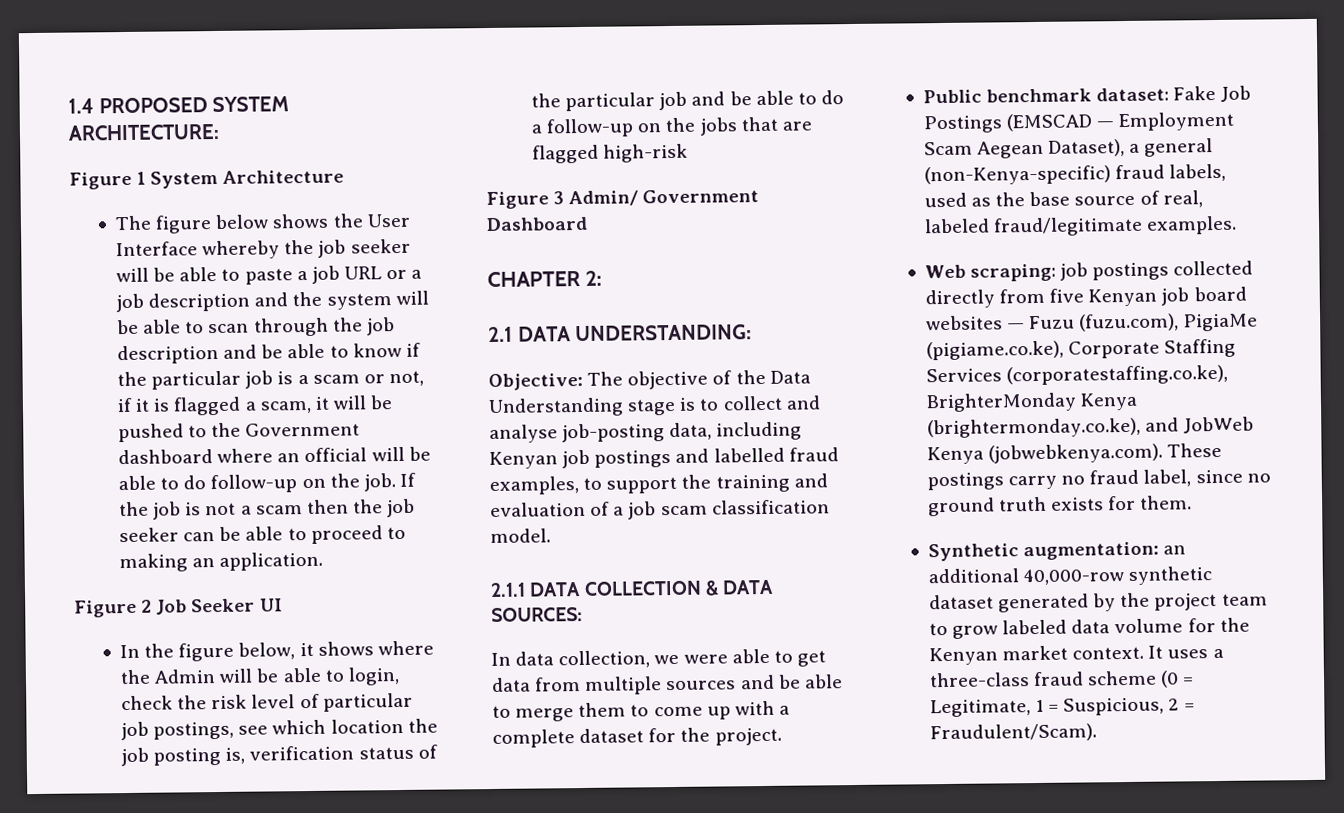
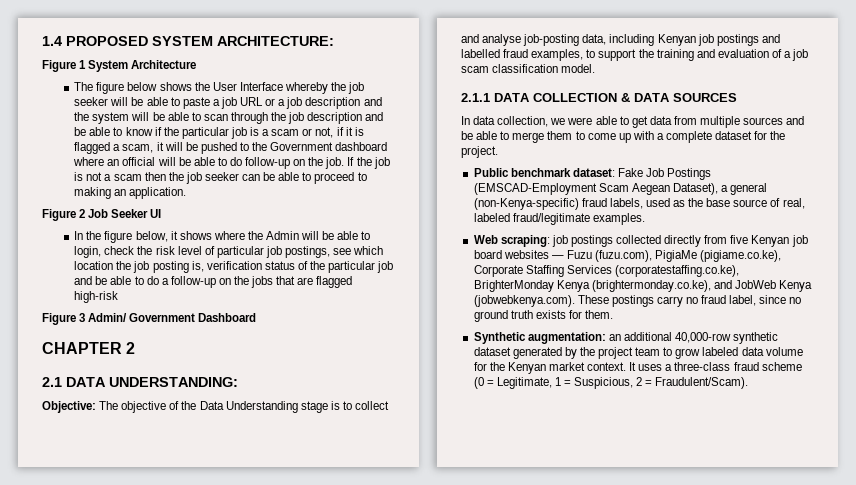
- CHAPTER 2:
+ CHAPTER 2
- 2.1.1 DATA COLLECTION & DATA SOURCES:
+ 2.1.1 DATA COLLECTION & DATA SOURCES
- Public benchmark dataset: Fake Job Postings (EMSCAD — Employment Scam Aegean Dataset), a general (non-Kenya-specific) fraud labels, used as the base source of real, labeled fraud/legitimate examples.
+ Public benchmark dataset: Fake Job Postings (EMSCAD-Employment Scam Aegean Dataset), a general (non-Kenya-specific) fraud labels, used as the base source of real, labeled fraud/legitimate examples.

